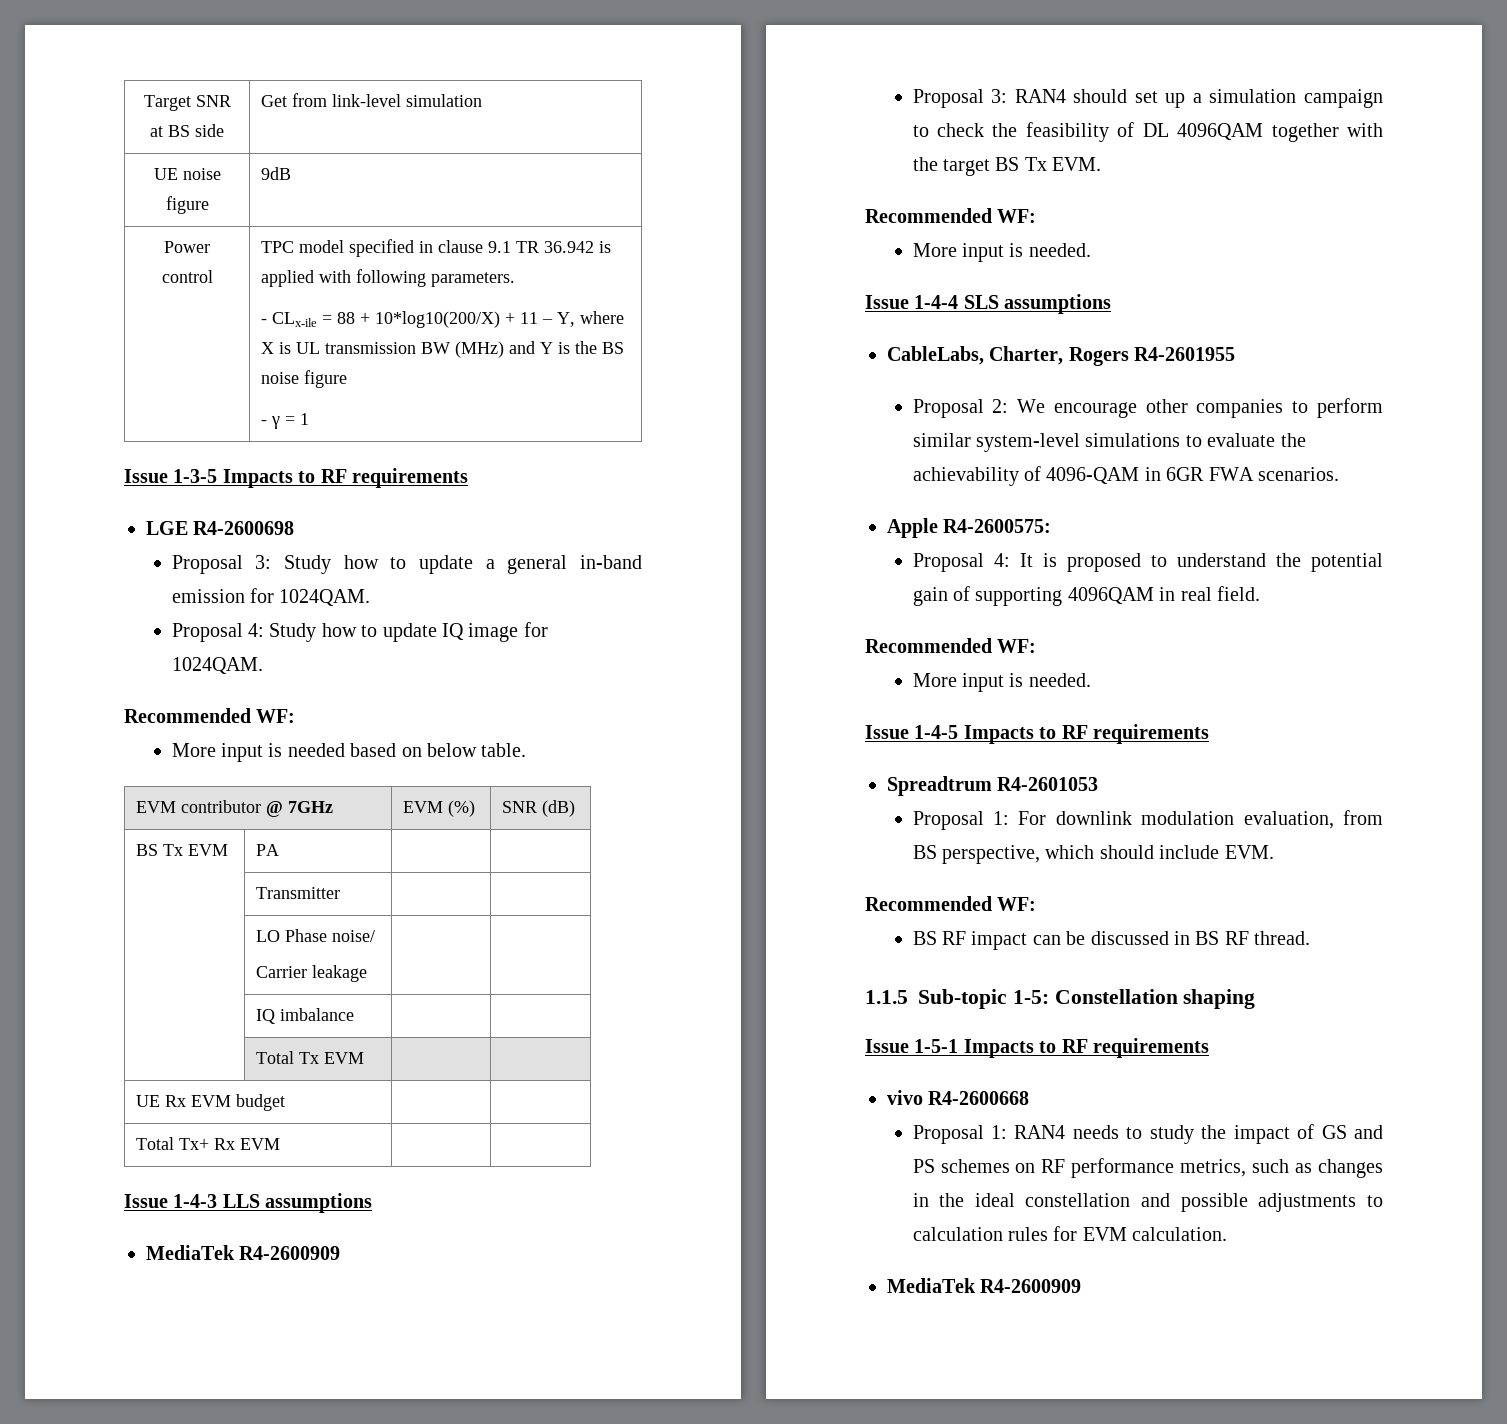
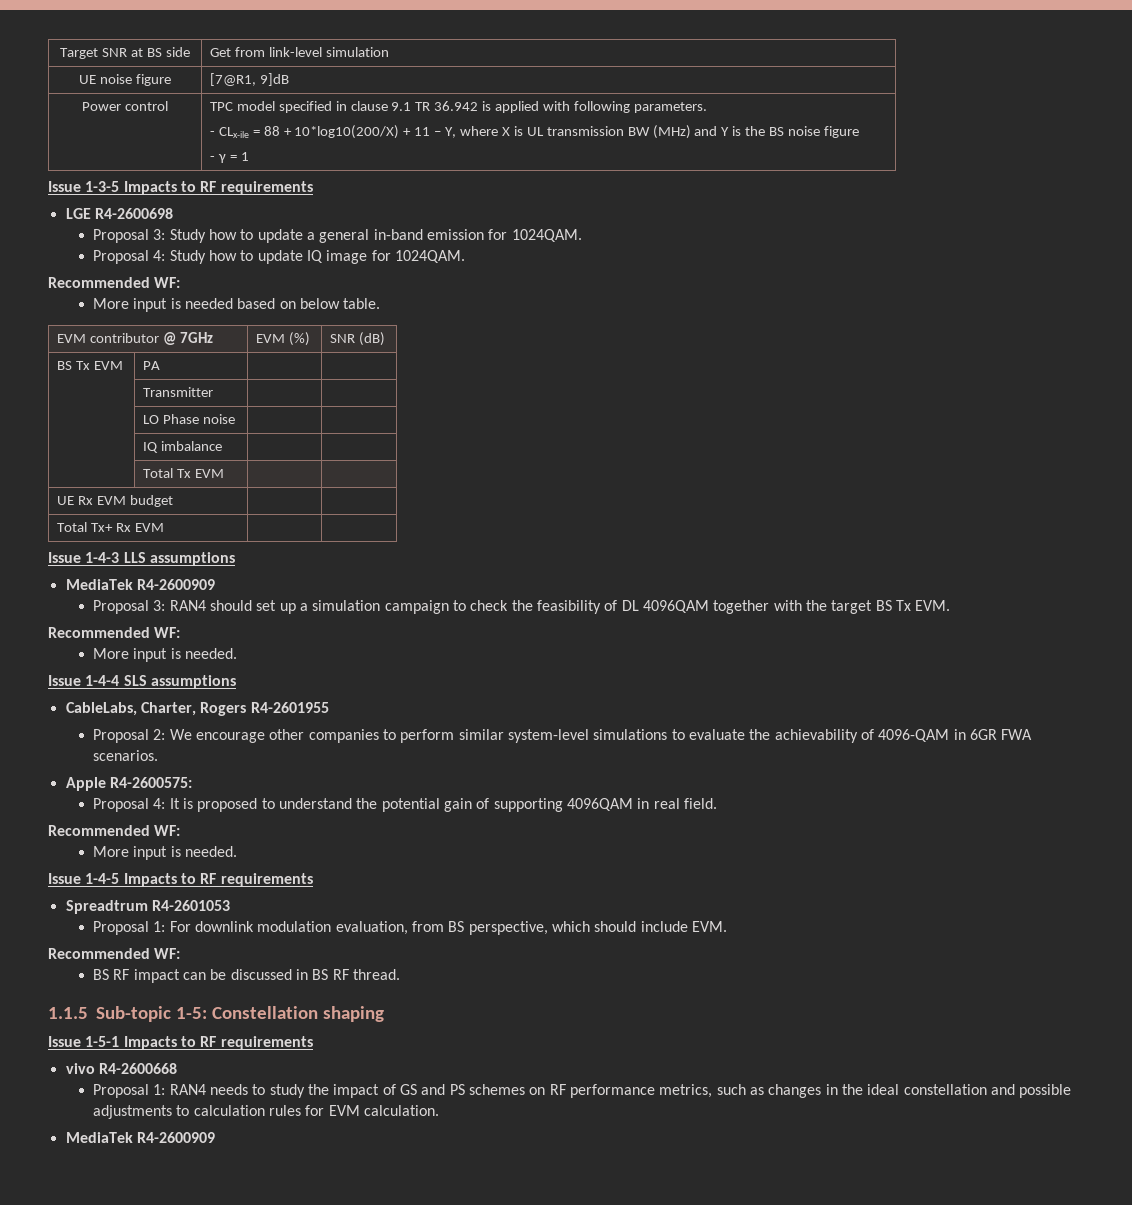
- UE noise figure | 9dB
+ UE noise figure | [7@R1, 9]dB
- | LO Phase noise/
- Carrier leakage | |
+ | LO Phase noise | |

